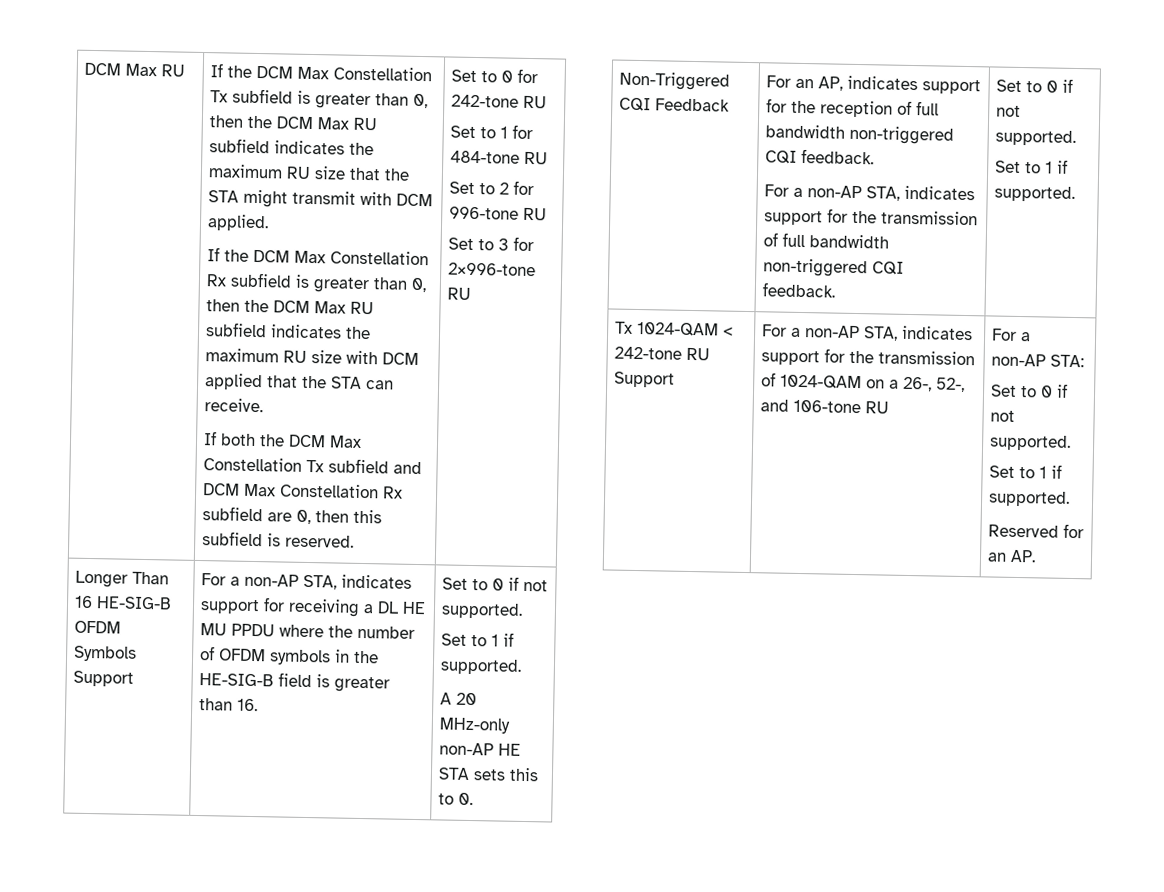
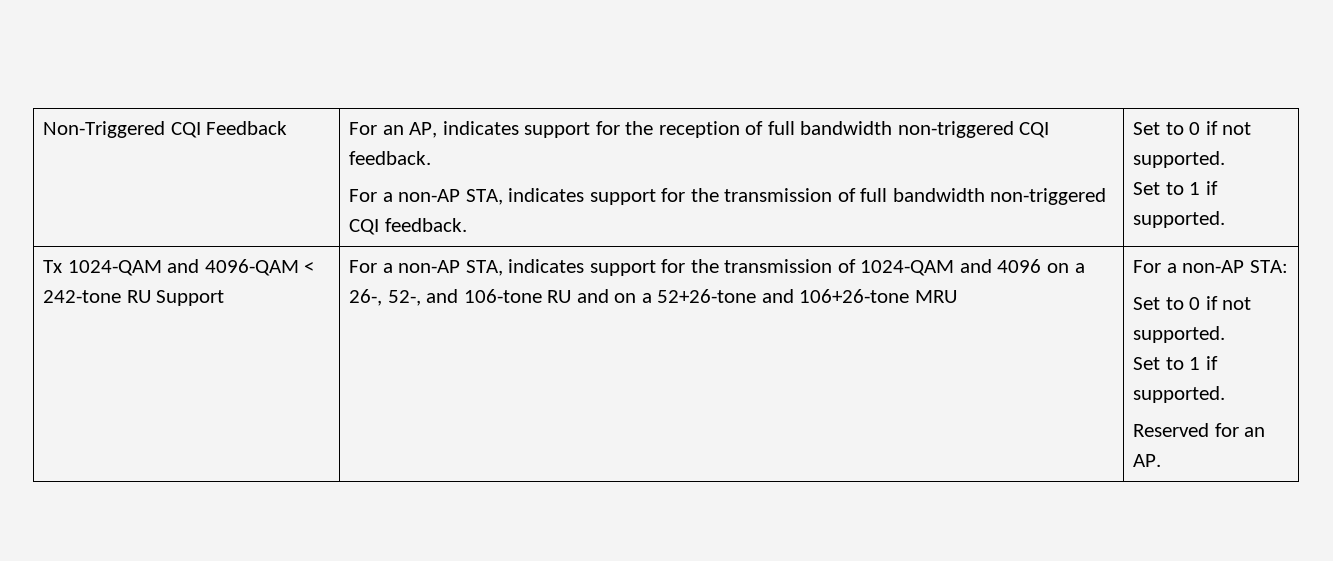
- DCM Max RU | If the DCM Max Constellation Tx subfield is greater than 0, then the DCM Max RU subfield indicates the maximum RU size that the STA might transmit with DCM applied.
- If the DCM Max Constellation Rx subfield is greater than 0, then the DCM Max RU subfield indicates the maximum RU size with DCM applied that the STA can receive.
- If both the DCM Max Constellation Tx subfield and DCM Max Constellation Rx subfield are 0, then this subfield is reserved. | Set to 0 for 242-tone RU
- Set to 1 for 484-tone RU
- Set to 2 for 996-tone RU
- Set to 3 for 2×996-tone RU
- Longer Than 16 HE-SIG-B OFDM Symbols Support | For a non-AP STA, indicates support for receiving a DL HE MU PPDU where the number of OFDM symbols in the HE-SIG-B field is greater than 16. | Set to 0 if not supported.
- Set to 1 if supported.
- A 20 MHz-only non-AP HE STA sets this to 0.
- Tx 1024-QAM < 242-tone RU Support
+ Tx 1024-QAM and 4096-QAM < 242-tone RU Support
- For a non-AP STA, indicates support for the transmission of 1024-QAM on a 26-, 52-, and 106-tone RU
+ For a non-AP STA, indicates support for the transmission of 1024-QAM and 4096 on a 26-, 52-, and 106-tone RU and on a 52+26-tone and 106+26-tone MRU

